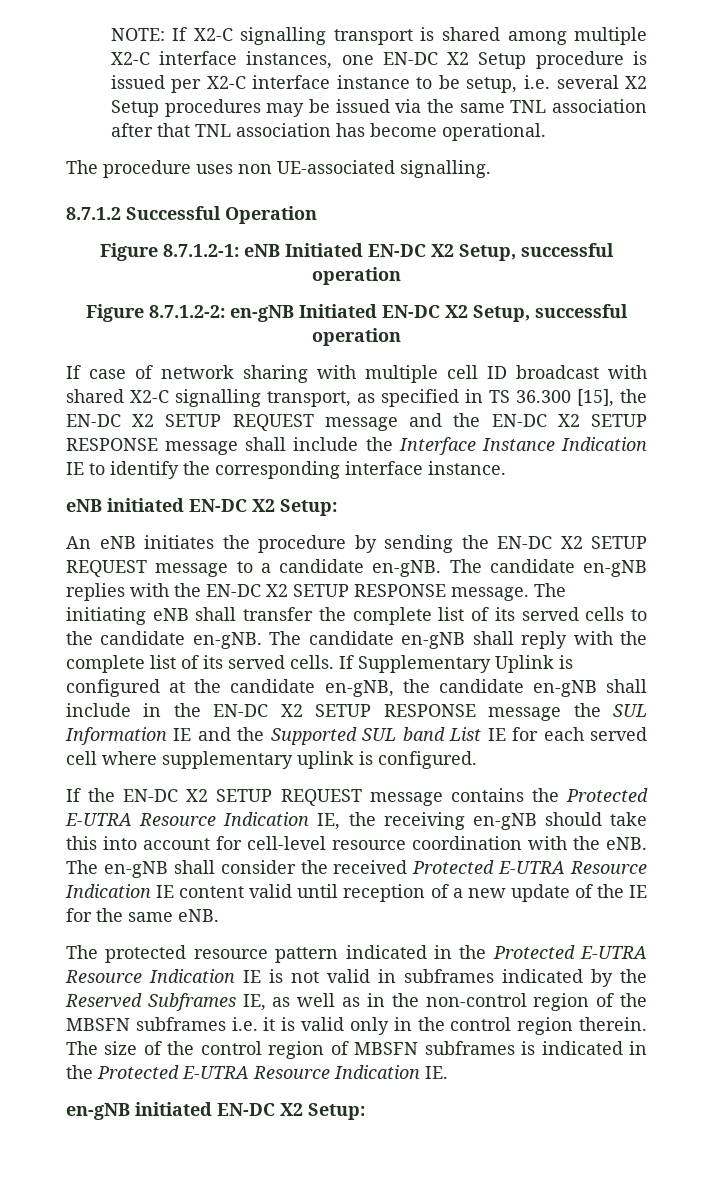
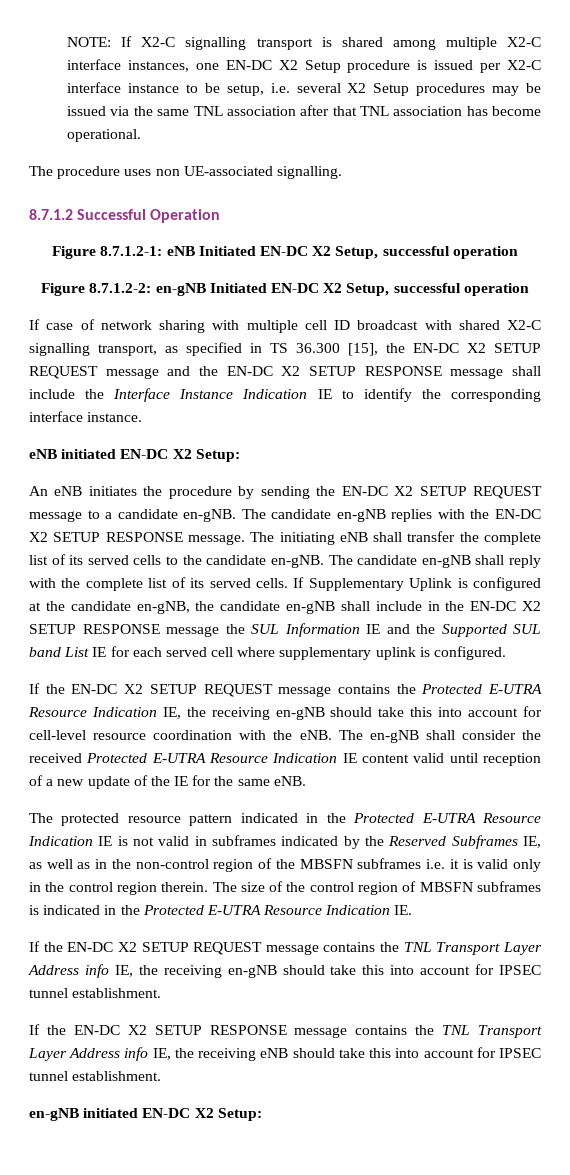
+ If the EN-DC X2 SETUP REQUEST message contains the TNL Transport Layer Address info IE, the receiving en-gNB should take this into account for IPSEC tunnel establishment.
+ If the EN-DC X2 SETUP RESPONSE message contains the TNL Transport Layer Address info IE, the receiving eNB should take this into account for IPSEC tunnel establishment.

